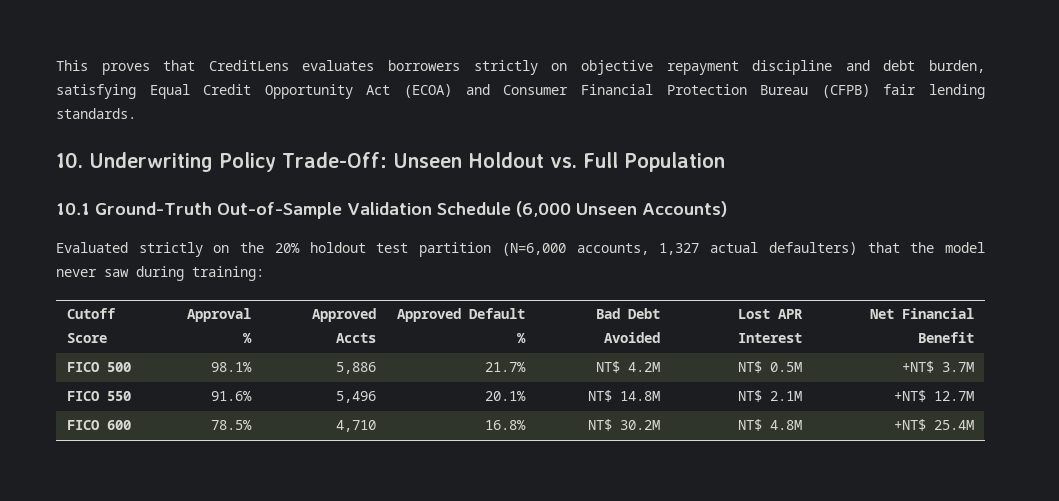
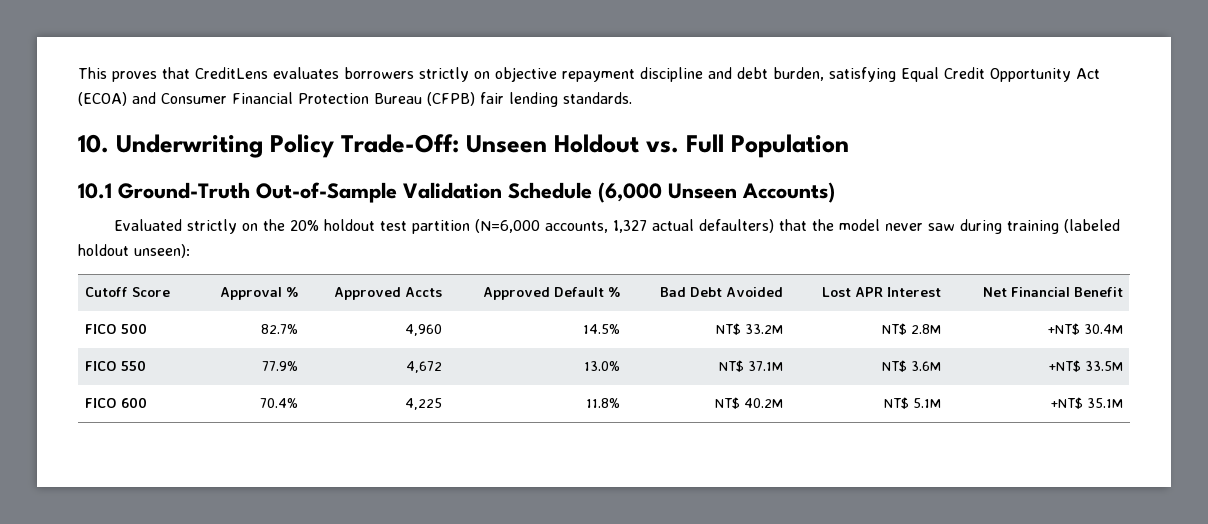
- Evaluated strictly on the 20% holdout test partition (N=6,000 accounts, 1,327 actual defaulters) that the model never saw during training:
+ Evaluated strictly on the 20% holdout test partition (N=6,000 accounts, 1,327 actual defaulters) that the model never saw during training (labeled holdout unseen):
- FICO 500 | 98.1% | 5,886 | 21.7% | NT$ 4.2M | NT$ 0.5M | +NT$ 3.7M
+ FICO 500 | 82.7% | 4,960 | 14.5% | NT$ 33.2M | NT$ 2.8M | +NT$ 30.4M
- FICO 550 | 91.6% | 5,496 | 20.1% | NT$ 14.8M | NT$ 2.1M | +NT$ 12.7M
+ FICO 550 | 77.9% | 4,672 | 13.0% | NT$ 37.1M | NT$ 3.6M | +NT$ 33.5M
- FICO 600 | 78.5% | 4,710 | 16.8% | NT$ 30.2M | NT$ 4.8M | +NT$ 25.4M
+ FICO 600 | 70.4% | 4,225 | 11.8% | NT$ 40.2M | NT$ 5.1M | +NT$ 35.1M

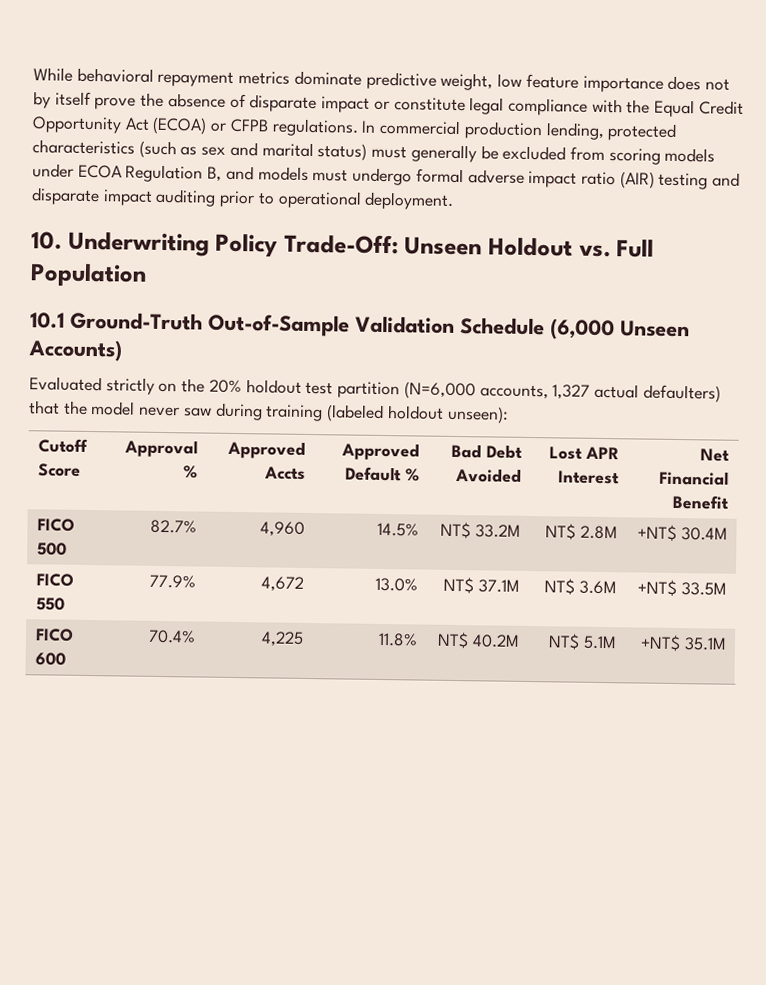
- This proves that CreditLens evaluates borrowers strictly on objective repayment discipline and debt burden, satisfying Equal Credit Opportunity Act (ECOA) and Consumer Financial Protection Bureau (CFPB) fair lending standards.
+ While behavioral repayment metrics dominate predictive weight, low feature importance does not by itself prove the absence of disparate impact or constitute legal compliance with the Equal Credit Opportunity Act (ECOA) or CFPB regulations. In commercial production lending, protected characteristics (such as sex and marital status) must generally be excluded from scoring models under ECOA Regulation B, and models must undergo formal adverse impact ratio (AIR) testing and disparate impact auditing prior to operational deployment.

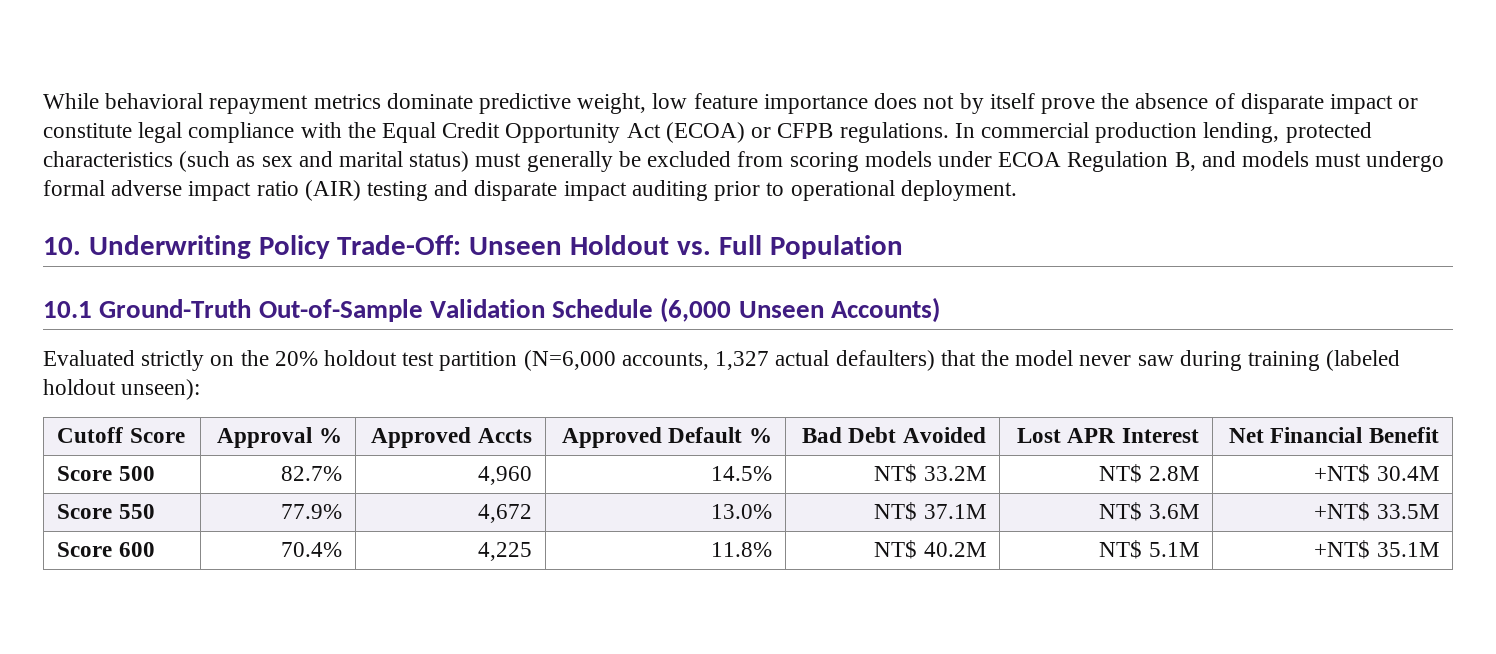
- FICO 500 | 82.7% | 4,960 | 14.5% | NT$ 33.2M | NT$ 2.8M | +NT$ 30.4M
+ Score 500 | 82.7% | 4,960 | 14.5% | NT$ 33.2M | NT$ 2.8M | +NT$ 30.4M
- FICO 550 | 77.9% | 4,672 | 13.0% | NT$ 37.1M | NT$ 3.6M | +NT$ 33.5M
+ Score 550 | 77.9% | 4,672 | 13.0% | NT$ 37.1M | NT$ 3.6M | +NT$ 33.5M
- FICO 600 | 70.4% | 4,225 | 11.8% | NT$ 40.2M | NT$ 5.1M | +NT$ 35.1M
+ Score 600 | 70.4% | 4,225 | 11.8% | NT$ 40.2M | NT$ 5.1M | +NT$ 35.1M

